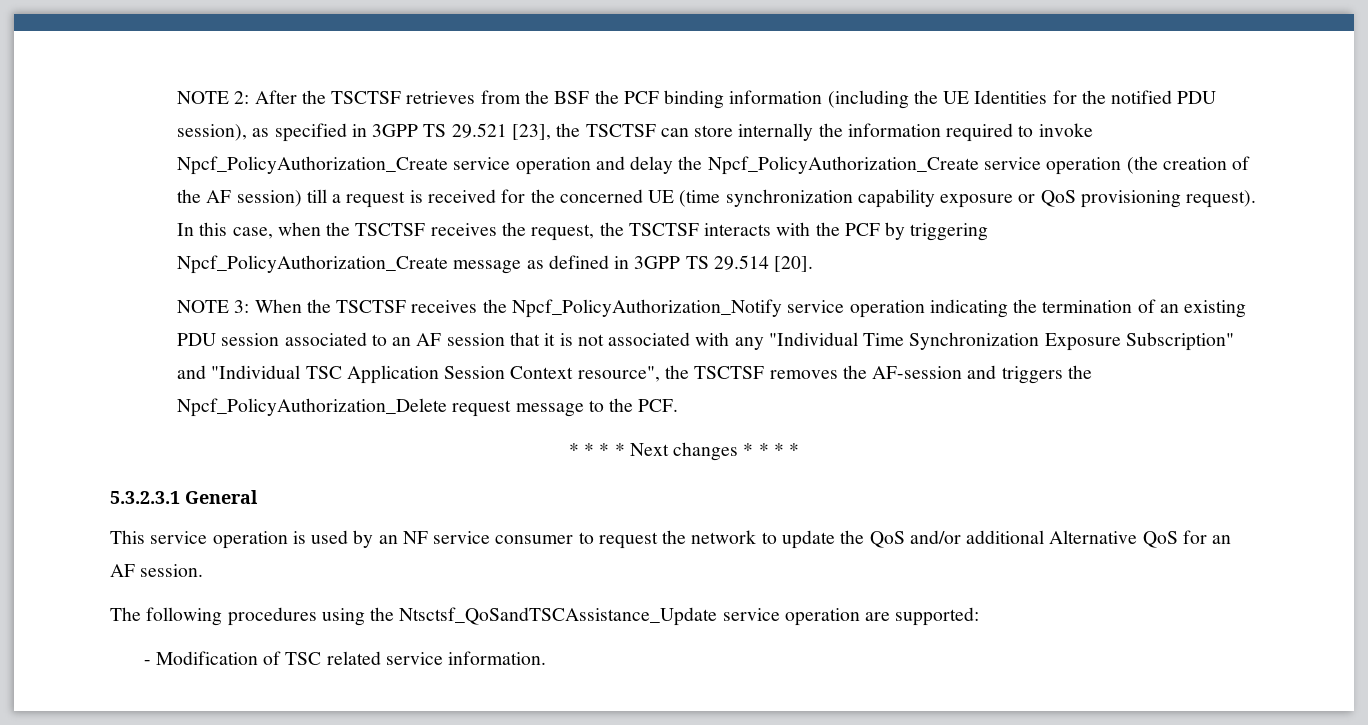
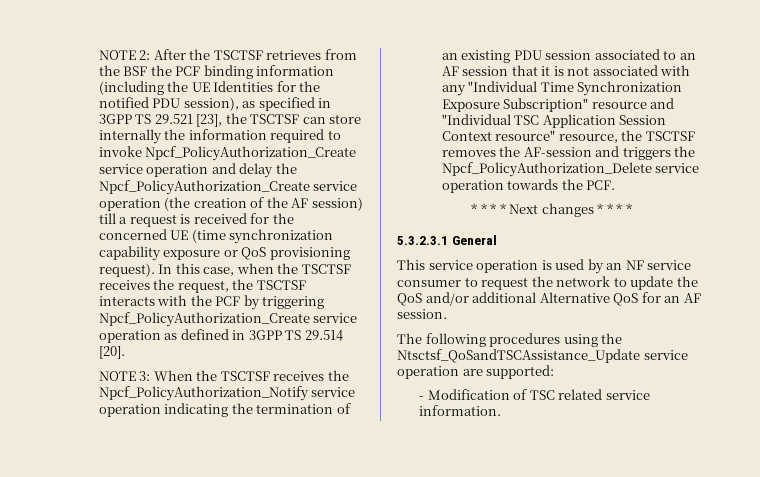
- In this case, when the TSCTSF receives the request, the TSCTSF interacts with the PCF by triggering Npcf_PolicyAuthorization_Create message as defined in 3GPP TS 29.514 [20].
+ In this case, when the TSCTSF receives the request, the TSCTSF interacts with the PCF by triggering Npcf_PolicyAuthorization_Create service operation as defined in 3GPP TS 29.514 [20].
- NOTE 3: When the TSCTSF receives the Npcf_PolicyAuthorization_Notify service operation indicating the termination of an existing PDU session associated to an AF session that it is not associated with any "Individual Time Synchronization Exposure Subscription" and "Individual TSC Application Session Context resource", the TSCTSF removes the AF-session and triggers the Npcf_PolicyAuthorization_Delete request message to the PCF.
+ NOTE 3: When the TSCTSF receives the Npcf_PolicyAuthorization_Notify service operation indicating the termination of an existing PDU session associated to an AF session that it is not associated with any "Individual Time Synchronization Exposure Subscription" resource and "Individual TSC Application Session Context resource" resource, the TSCTSF removes the AF-session and triggers the Npcf_PolicyAuthorization_Delete service operation towards the PCF.

